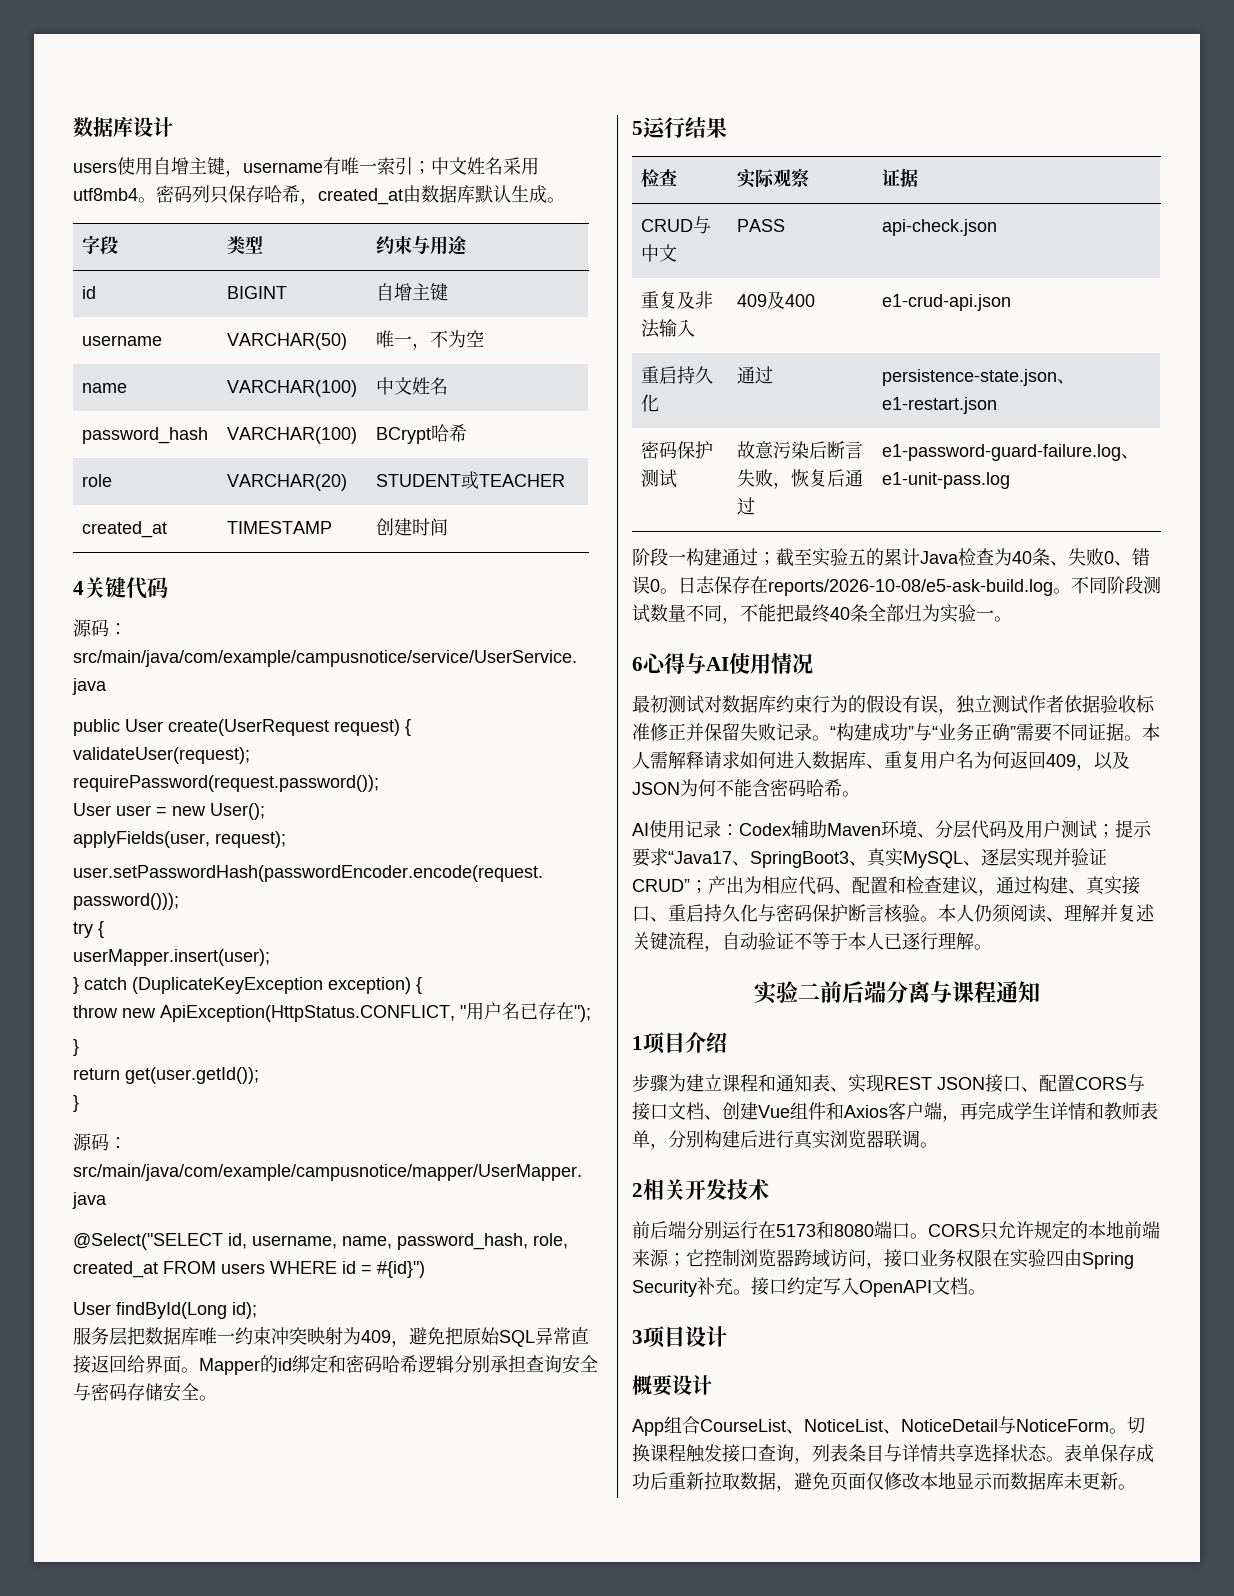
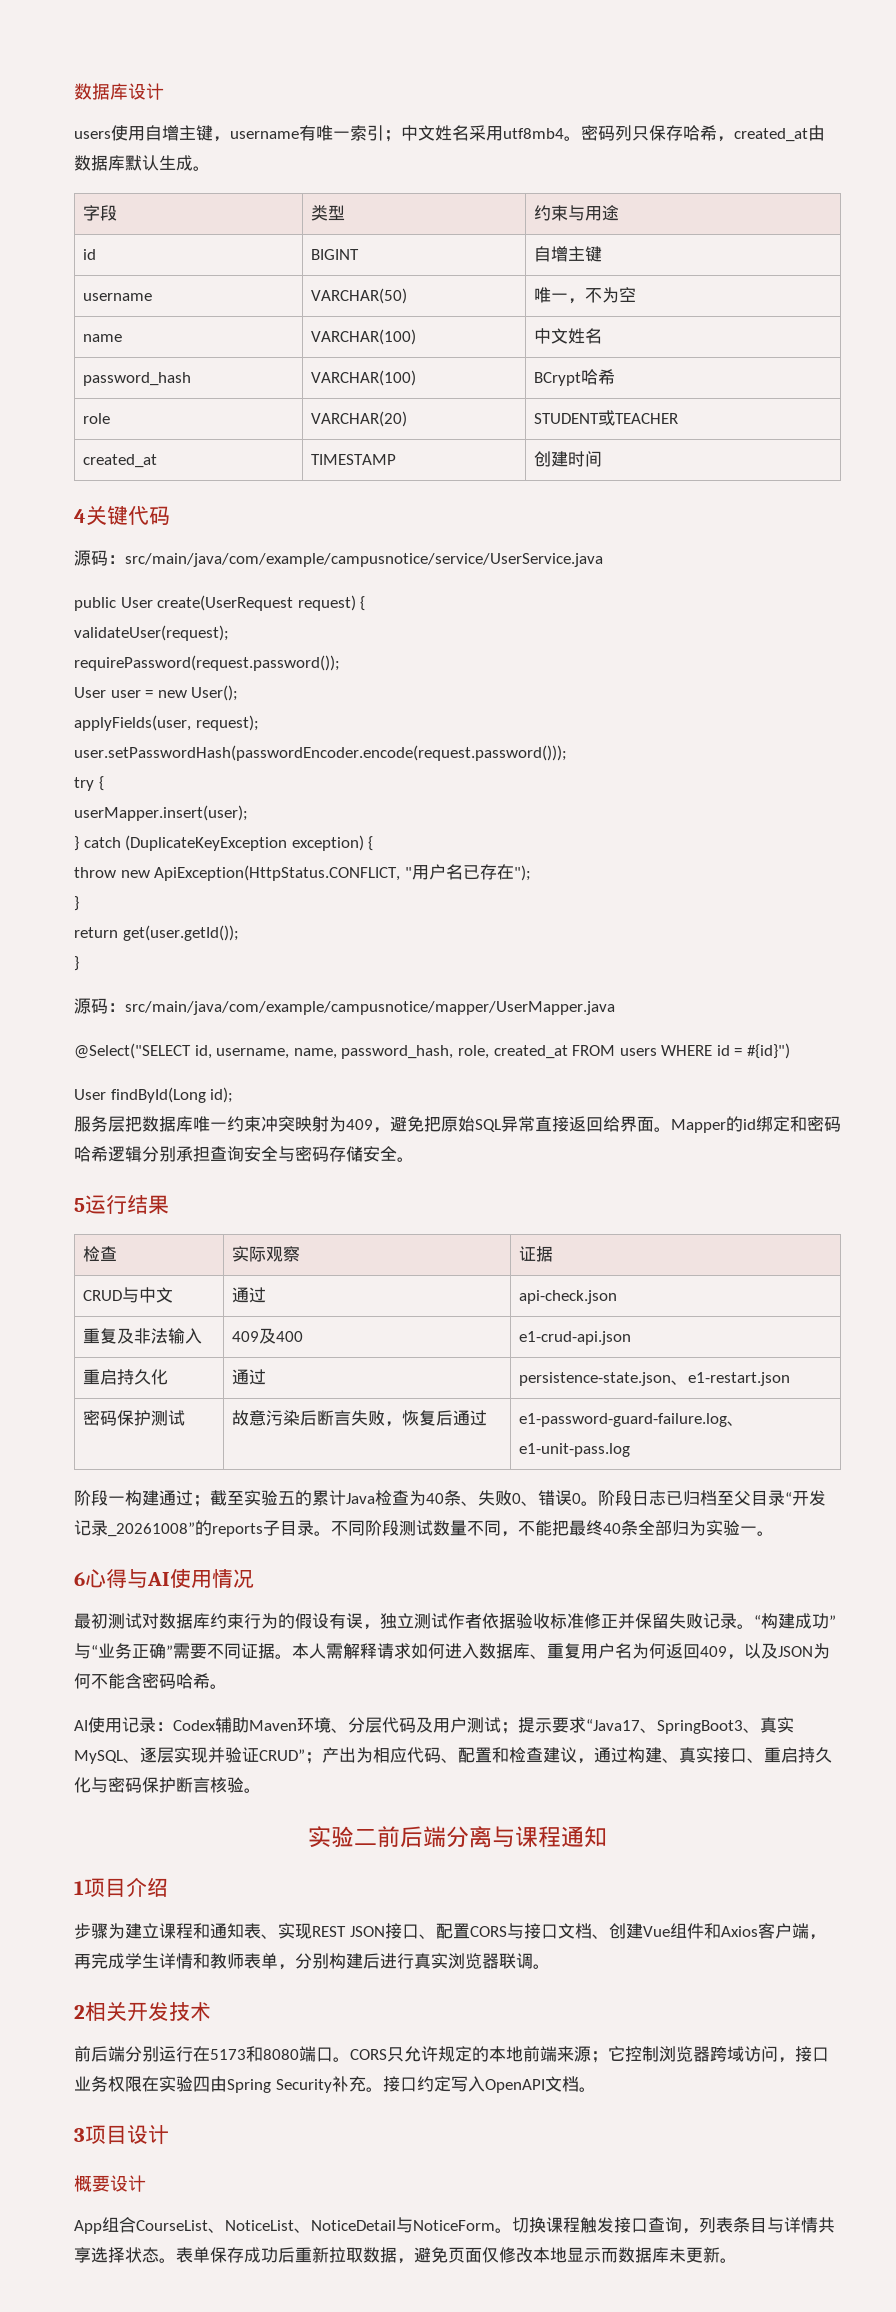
- CRUD与中文 | PASS | api-check.json
+ CRUD与中文 | 通过 | api-check.json
- 日志保存在reports/2026-10-08/e5-ask-build.log。
+ 阶段日志已归档至父目录“开发记录_20261008”的reports子目录。
- 本人仍须阅读、理解并复述关键流程，自动验证不等于本人已逐行理解。

